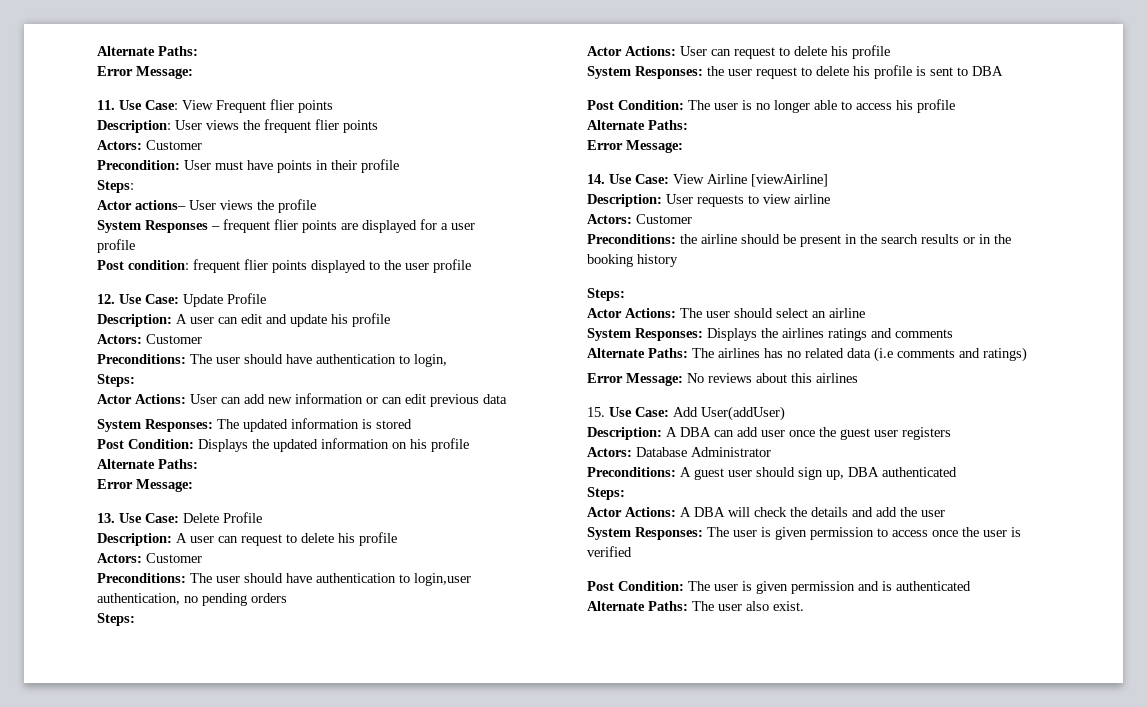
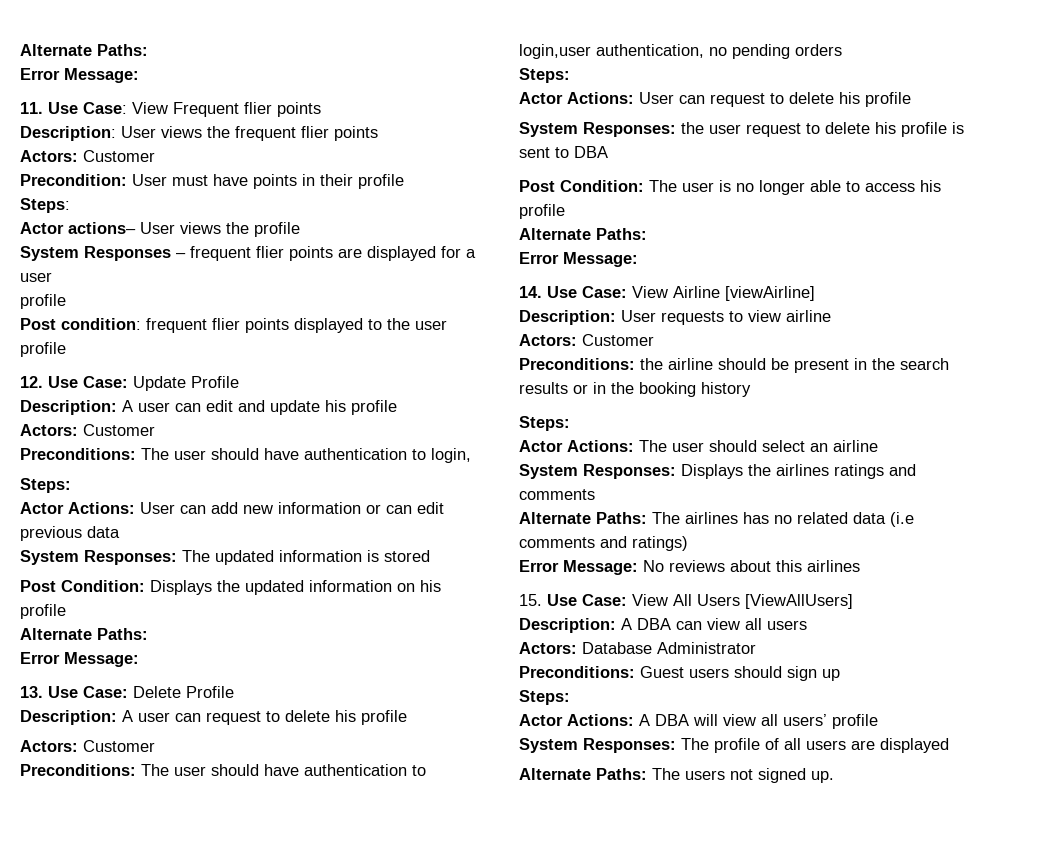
- 15. Use Case: Add User(addUser)
+ 15. Use Case: View All Users [ViewAllUsers]
- Description: A DBA can add user once the guest user registers
+ Description: A DBA can view all users
  Actors: Database Administrator
- Preconditions: A guest user should sign up, DBA authenticated
+ Preconditions: Guest users should sign up
- Actor Actions: A DBA will check the details and add the user
- System Responses: The user is given permission to access once the user is verified
- Post Condition: The user is given permission and is authenticated
- Alternate Paths: The user also exist.
+ Actor Actions: A DBA will view all users’ profile
+ System Responses: The profile of all users are displayed
+ Alternate Paths: The users not signed up.

